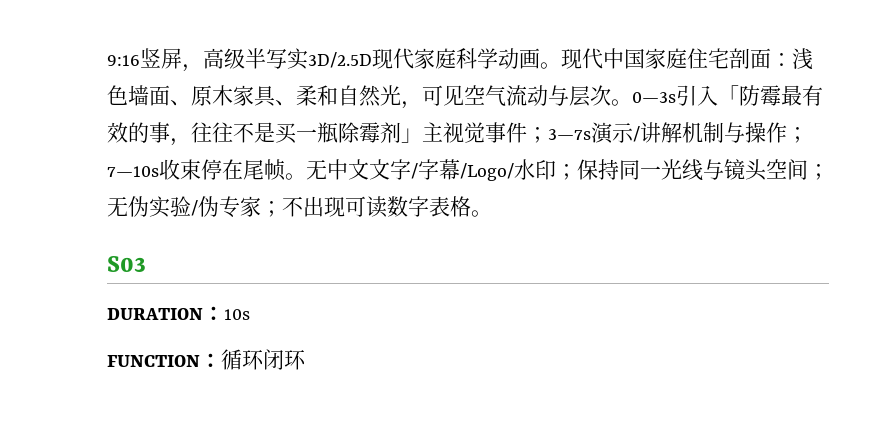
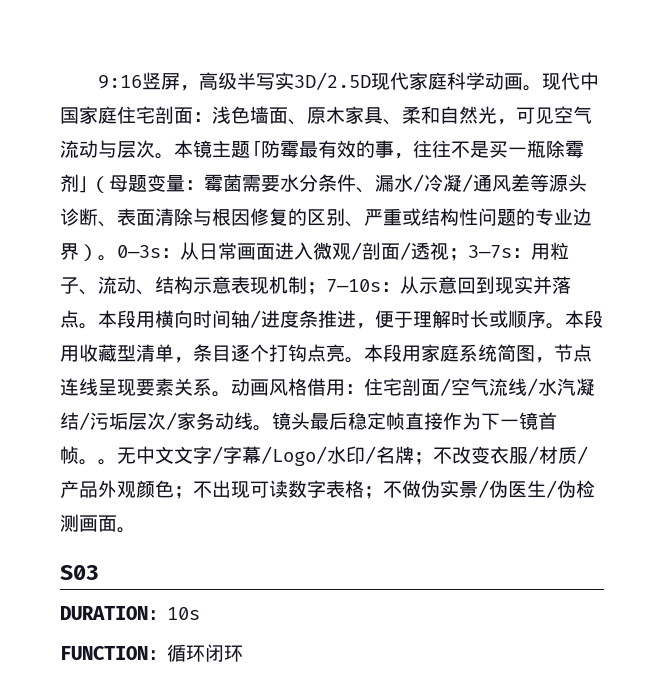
- 0—3s引入「防霉最有效的事，往往不是买一瓶除霉剂」主视觉事件；3—7s演示/讲解机制与操作；7—10s收束停在尾帧。
+ 本镜主题「防霉最有效的事，往往不是买一瓶除霉剂」（母题变量：霉菌需要水分条件、漏水/冷凝/通风差等源头诊断、表面清除与根因修复的区别、严重或结构性问题的专业边界）。0—3s：从日常画面进入微观/剖面/透视；3—7s：用粒子、流动、结构示意表现机制；7—10s：从示意回到现实并落点。本段用横向时间轴/进度条推进，便于理解时长或顺序。本段用收藏型清单，条目逐个打钩点亮。本段用家庭系统简图，节点连线呈现要素关系。动画风格借用：住宅剖面/空气流线/水汽凝结/污垢层次/家务动线。镜头最后稳定帧直接作为下一镜首帧。。
- 无中文文字/字幕/Logo/水印；保持同一光线与镜头空间；无伪实验/伪专家；不出现可读数字表格。
+ 无中文文字/字幕/Logo/水印/名牌；不改变衣服/材质/产品外观颜色；不出现可读数字表格；不做伪实景/伪医生/伪检测画面。

